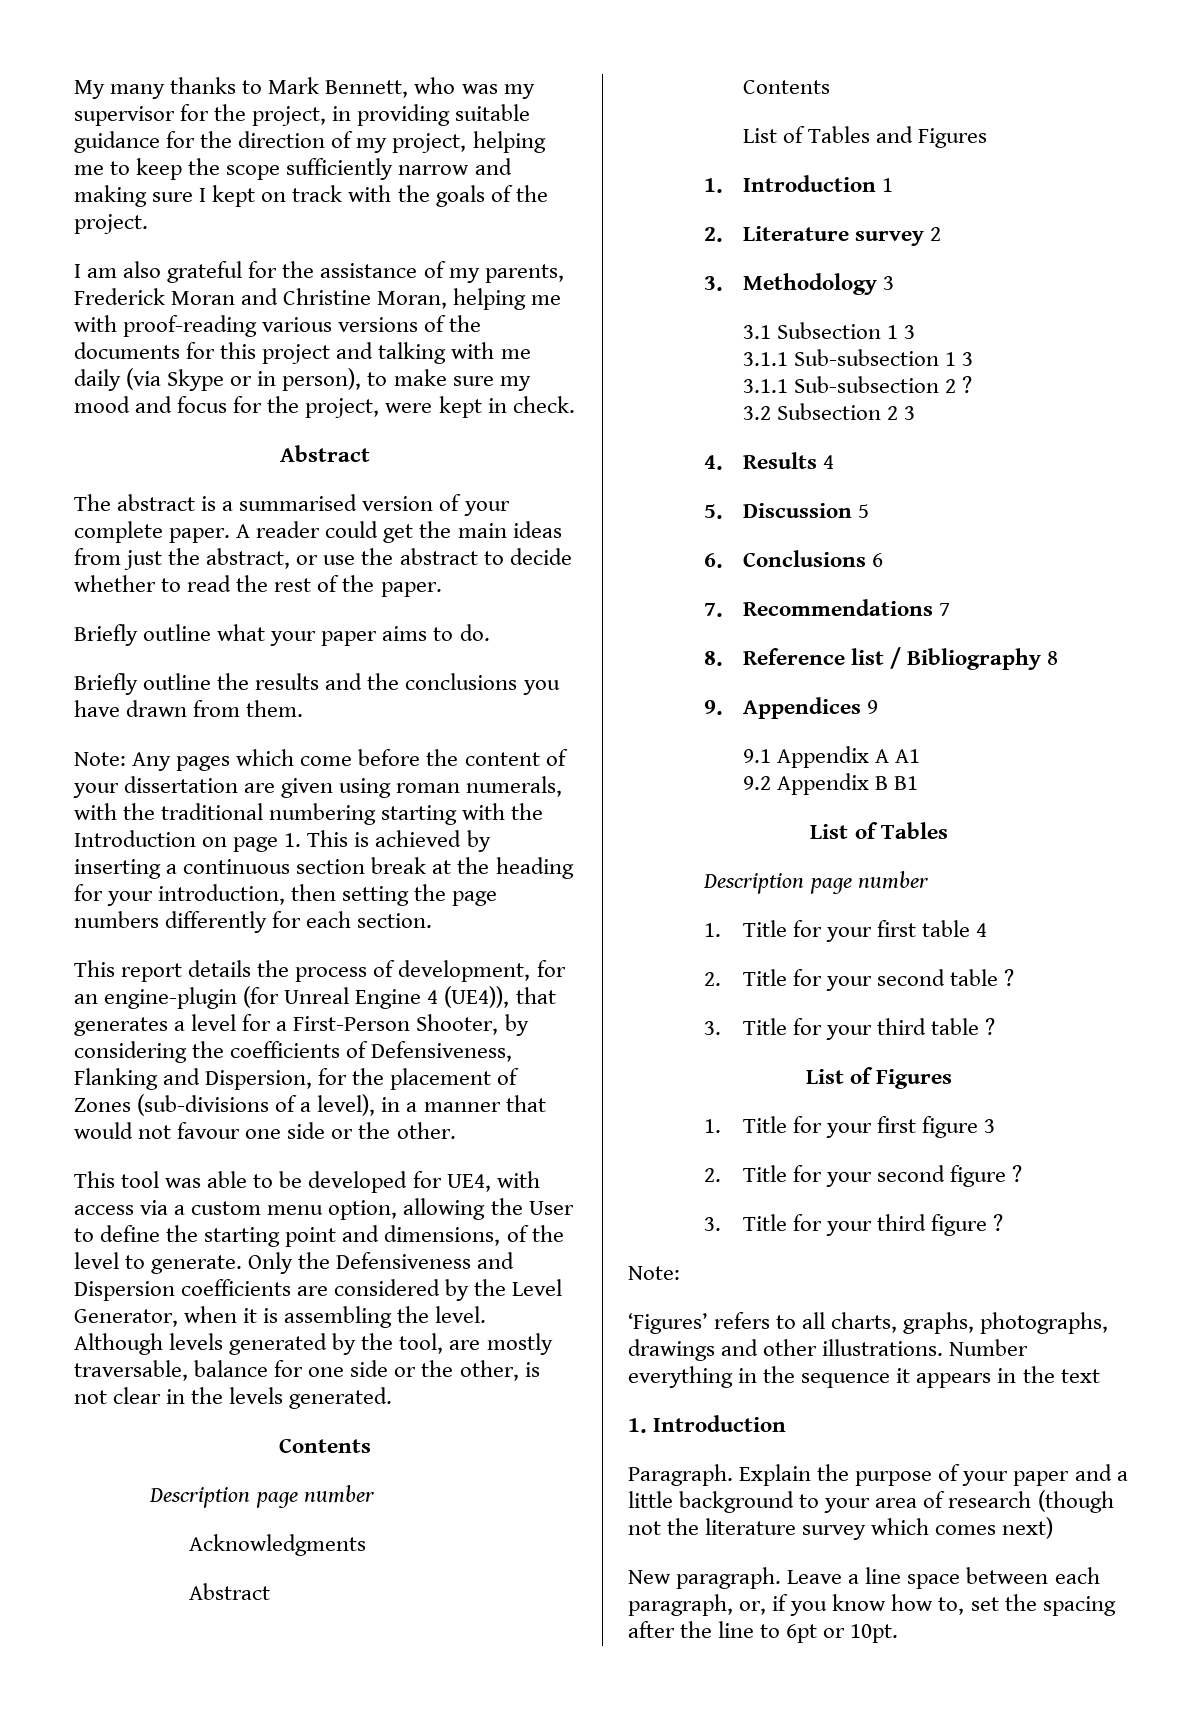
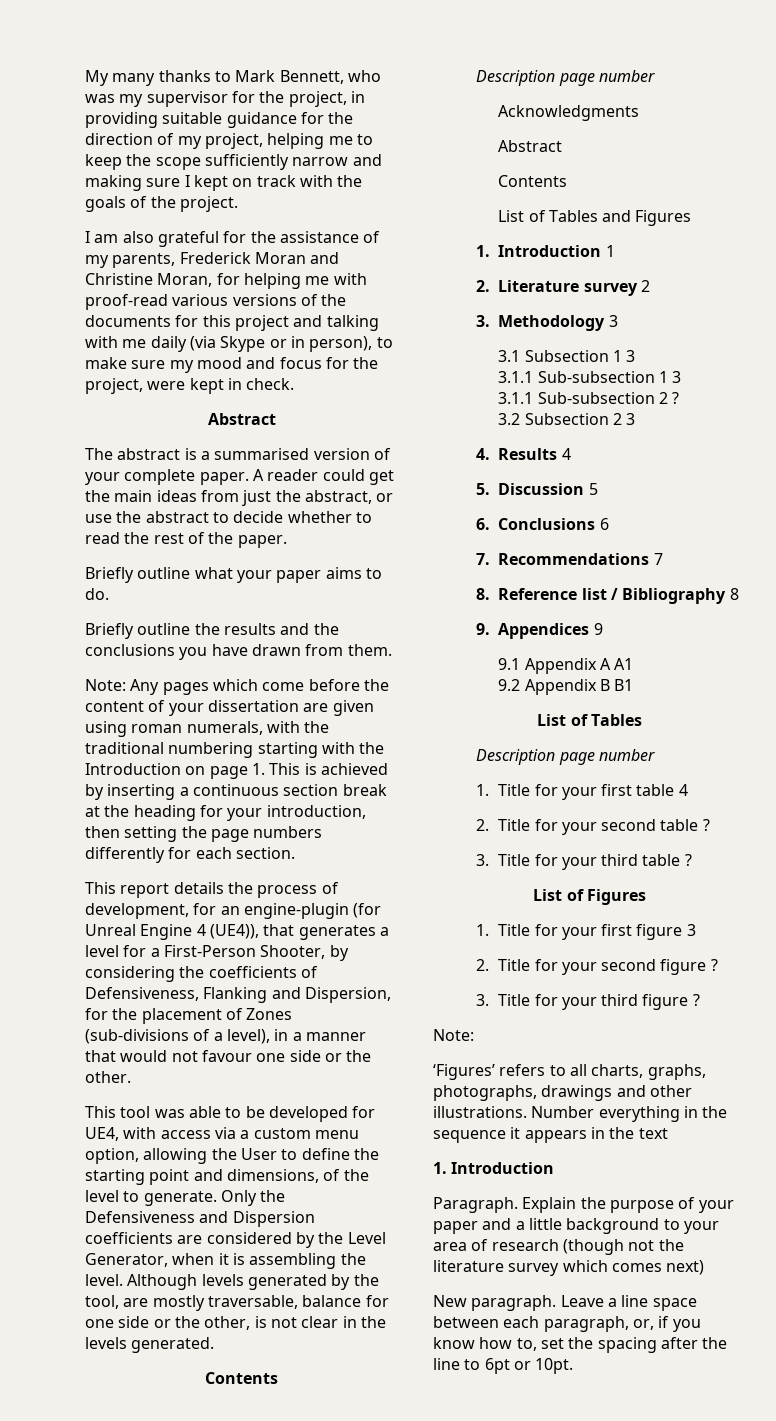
- I am also grateful for the assistance of my parents, Frederick Moran and Christine Moran, helping me with proof-reading various versions of the documents for this project and talking with me daily (via Skype or in person), to make sure my mood and focus for the project, were kept in check.
+ I am also grateful for the assistance of my parents, Frederick Moran and Christine Moran, for helping me with proof-read various versions of the documents for this project and talking with me daily (via Skype or in person), to make sure my mood and focus for the project, were kept in check.

